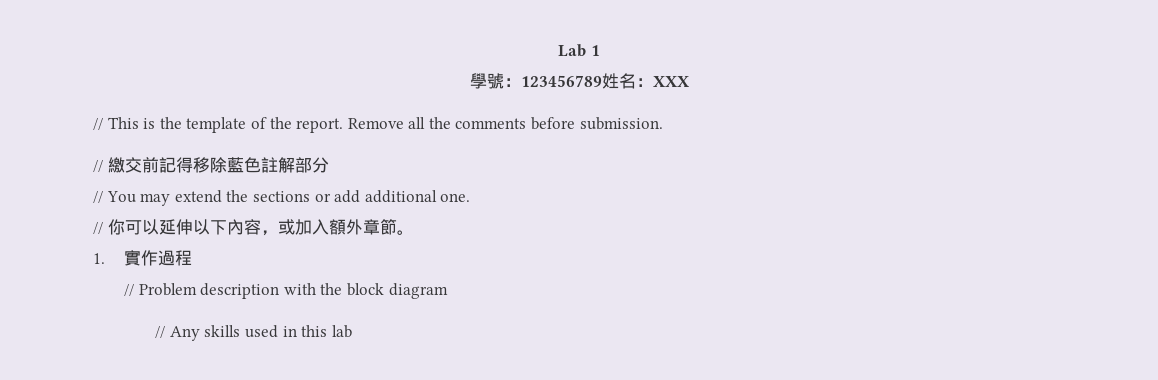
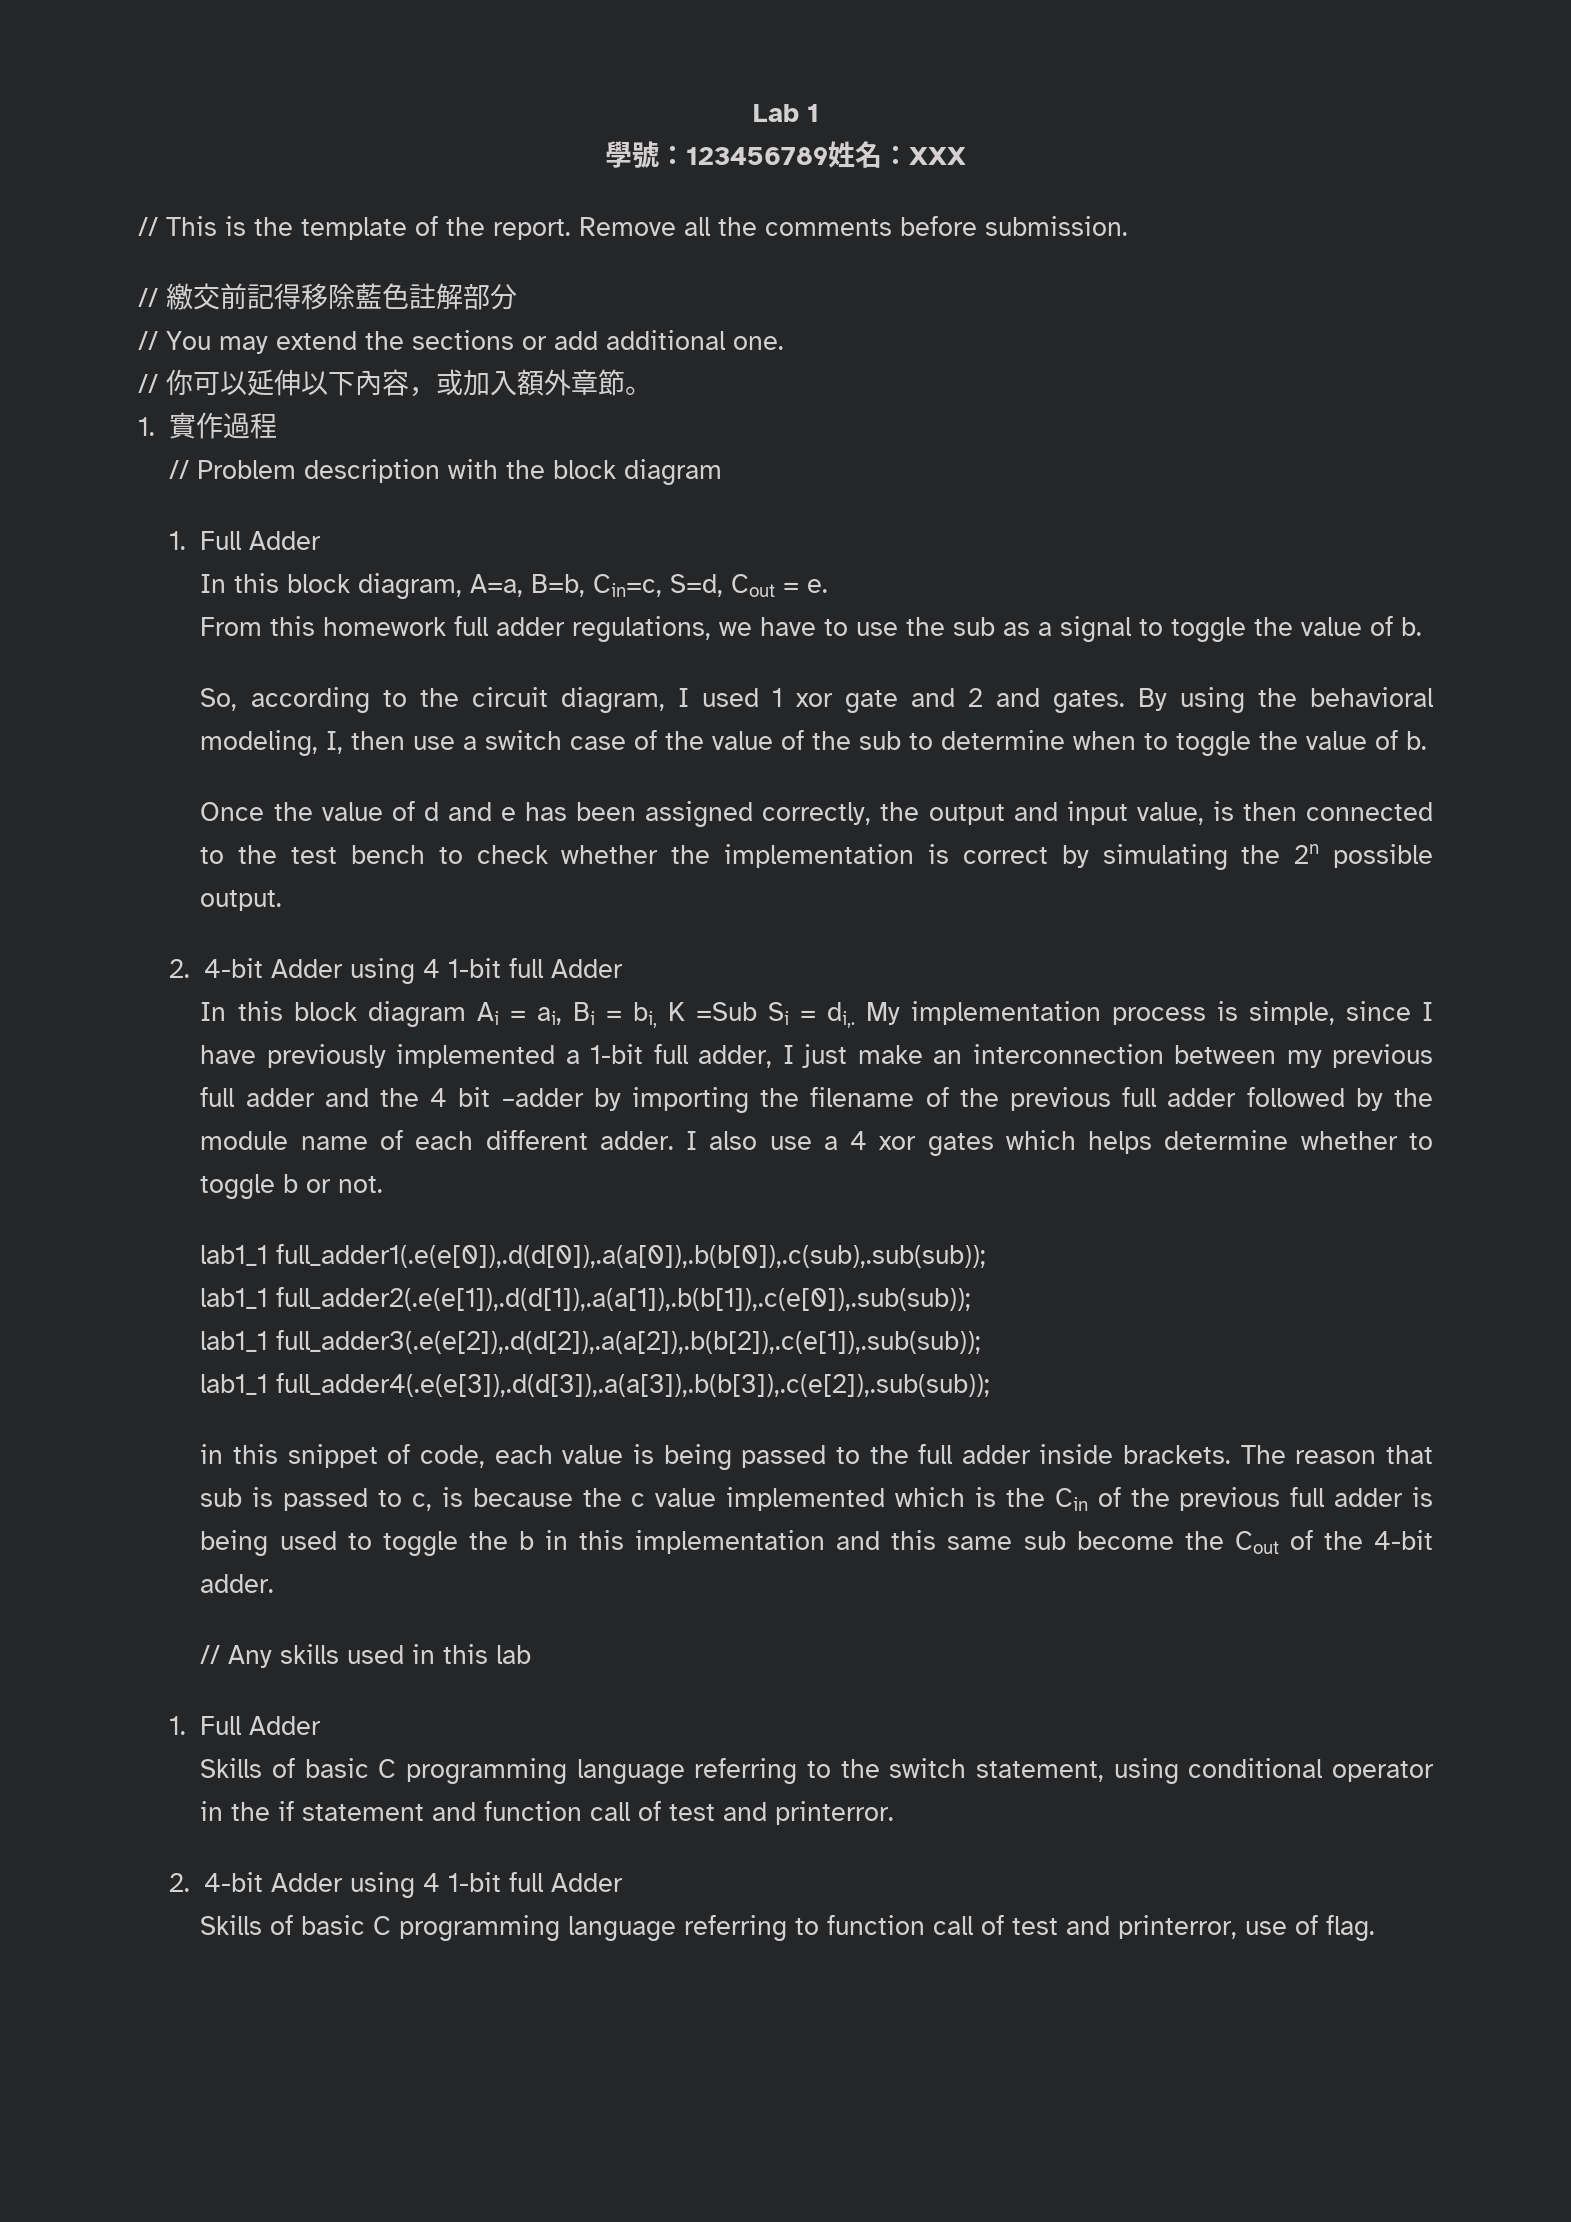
  // Problem description with the block diagram
+ 1. Full Adder
+ In this block diagram, A=a, B=b, Cin=c, S=d, Cout = e.
+ From this homework full adder regulations, we have to use the sub as a signal to toggle the value of b.
+ So, according to the circuit diagram, I used 1 xor gate and 2 and gates. By using the behavioral modeling, I, then use a switch case of the value of the sub to determine when to toggle the value of b.
+ Once the value of d and e has been assigned correctly, the output and input value, is then connected to the test bench to check whether the implementation is correct by simulating the 2n possible output.
+ 2. 4-bit Adder using 4 1-bit full Adder
+ In this block diagram Ai = ai, Bi = bi, K =Sub Si = di,. My implementation process is simple, since I have previously implemented a 1-bit full adder, I just make an interconnection between my previous full adder and the 4 bit –adder by importing the filename of the previous full adder followed by the module name of each different adder. I also use a 4 xor gates which helps determine whether to toggle b or not.
+ lab1_1 full_adder1(.e(e[0]),.d(d[0]),.a(a[0]),.b(b[0]),.c(sub),.sub(sub));
+ lab1_1 full_adder2(.e(e[1]),.d(d[1]),.a(a[1]),.b(b[1]),.c(e[0]),.sub(sub));
+ lab1_1 full_adder3(.e(e[2]),.d(d[2]),.a(a[2]),.b(b[2]),.c(e[1]),.sub(sub));
+ lab1_1 full_adder4(.e(e[3]),.d(d[3]),.a(a[3]),.b(b[3]),.c(e[2]),.sub(sub));
+ in this snippet of code, each value is being passed to the full adder inside brackets. The reason that sub is passed to c, is because the c value implemented which is the Cin of the previous full adder is being used to toggle the b in this implementation and this same sub become the Cout of the 4-bit adder.
  // Any skills used in this lab
+ 1. Full Adder
+ Skills of basic C programming language referring to the switch statement, using conditional operator in the if statement and function call of test and printerror.
+ 2. 4-bit Adder using 4 1-bit full Adder
+ Skills of basic C programming language referring to function call of test and printerror, use of flag.

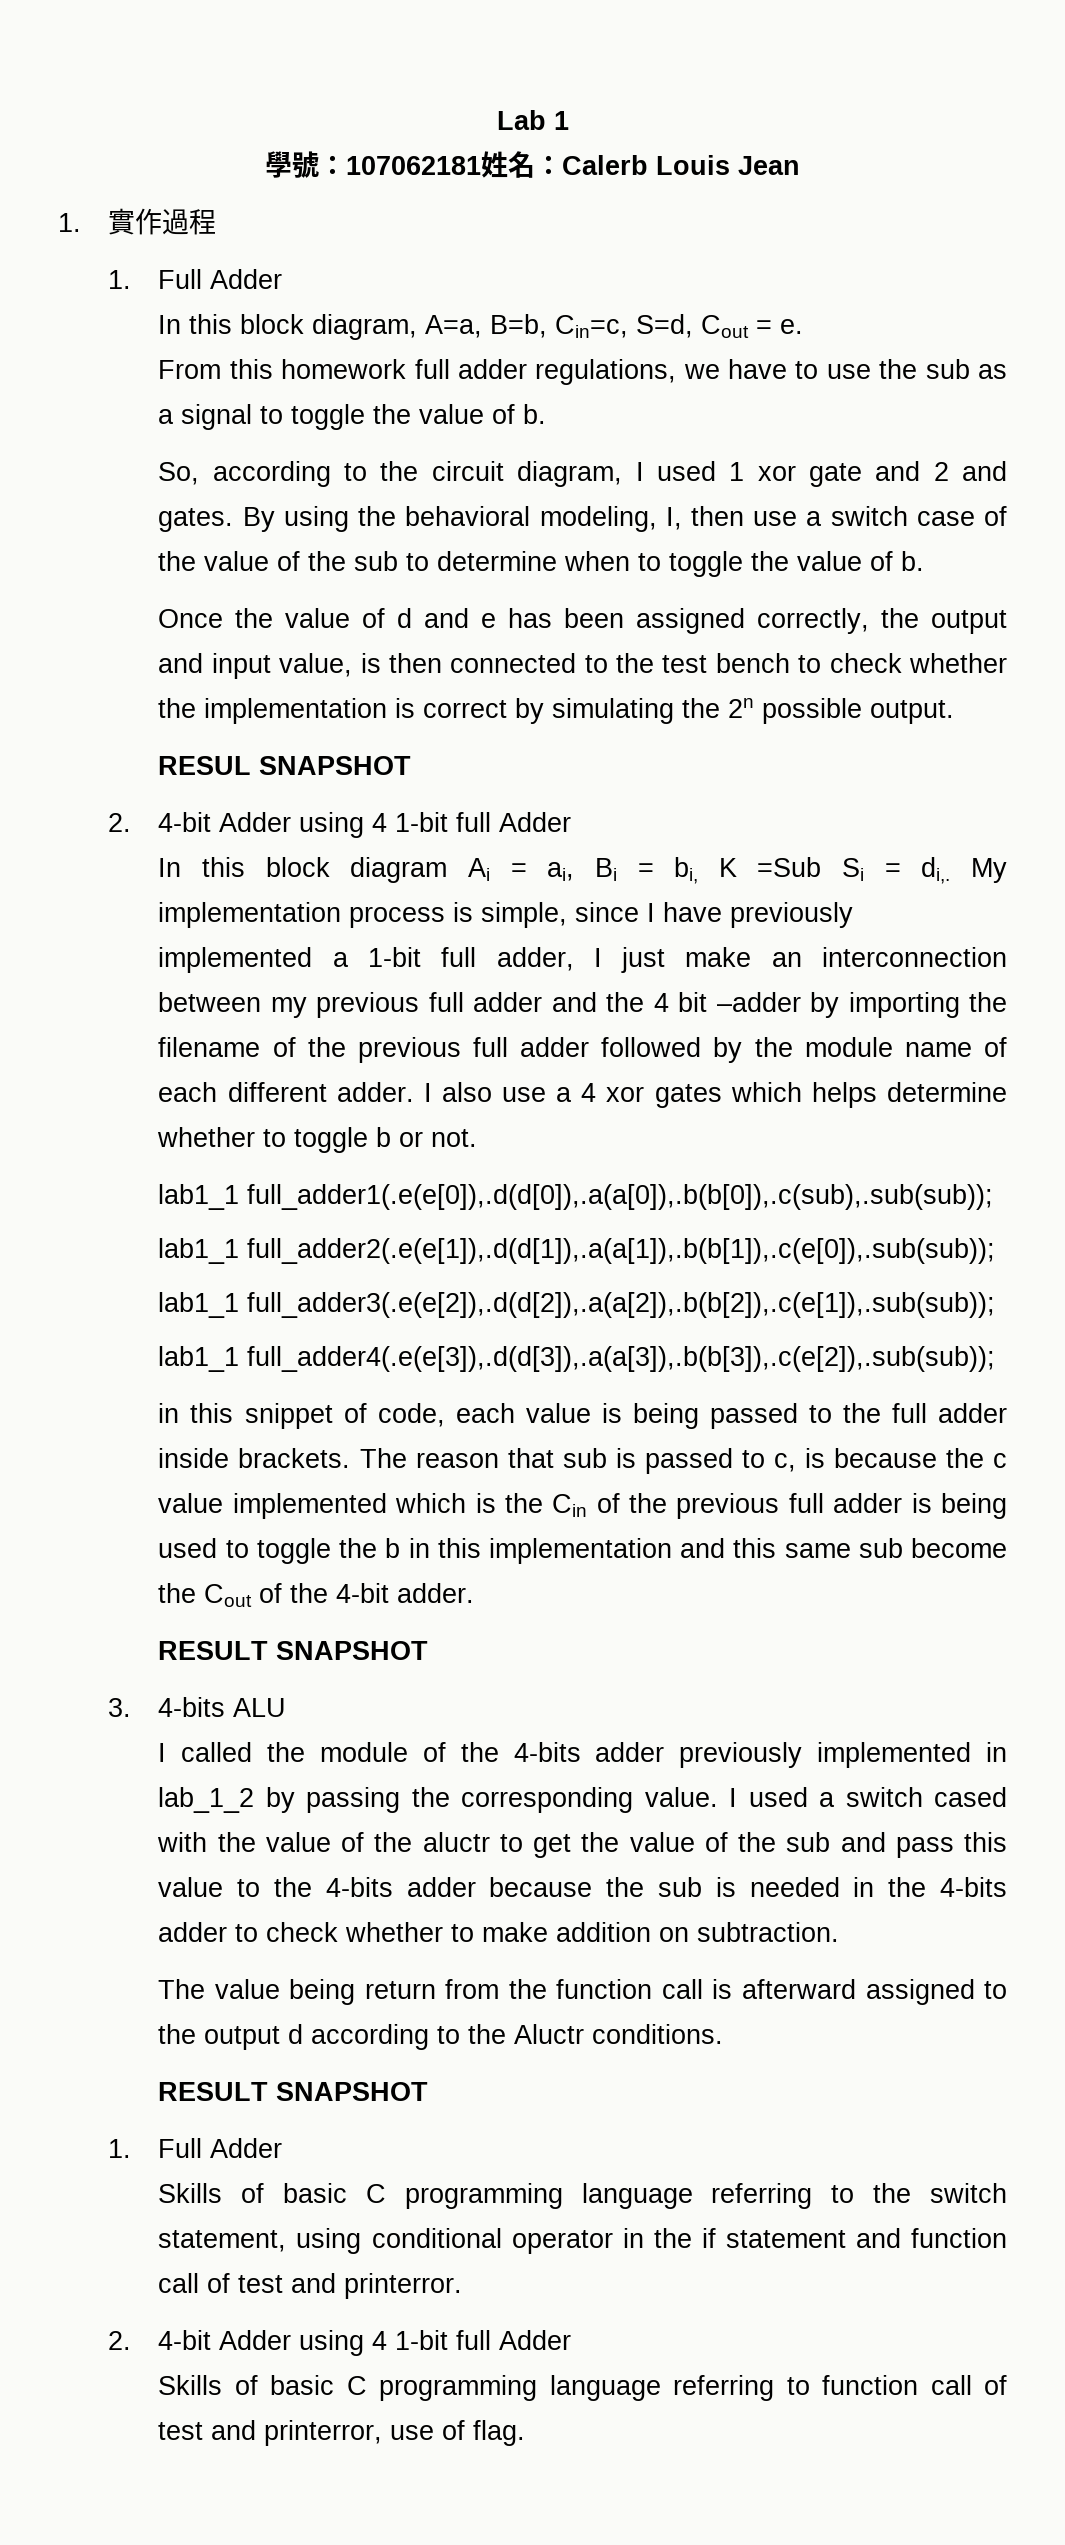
- 學號：123456789姓名：XXX
- // This is the template of the report. Remove all the comments before submission.
- // 繳交前記得移除藍色註解部分
- // You may extend the sections or add additional one.
- // 你可以延伸以下內容，或加入額外章節。
+ 學號：107062181姓名：Calerb Louis Jean
  1.實作過程
- // Problem description with the block diagram
+ RESUL SNAPSHOT
  The reason that sub is passed to c, is because the c value implemented which is the Cin of the previous full adder is being used to toggle the b in this implementation and this same sub become the Cout of the 4-bit adder.
- // Any skills used in this lab
+ RESULT SNAPSHOT
+ 3. 4-bits ALU
+ I called the module of the 4-bits adder previously implemented in lab_1_2 by passing the corresponding value. I used a switch cased with the value of the aluctr to get the value of the sub and pass this value to the 4-bits adder because the sub is needed in the 4-bits adder to check whether to make addition on subtraction.
+ The value being return from the function call is afterward assigned to the output d according to the Aluctr conditions.
+ RESULT SNAPSHOT

